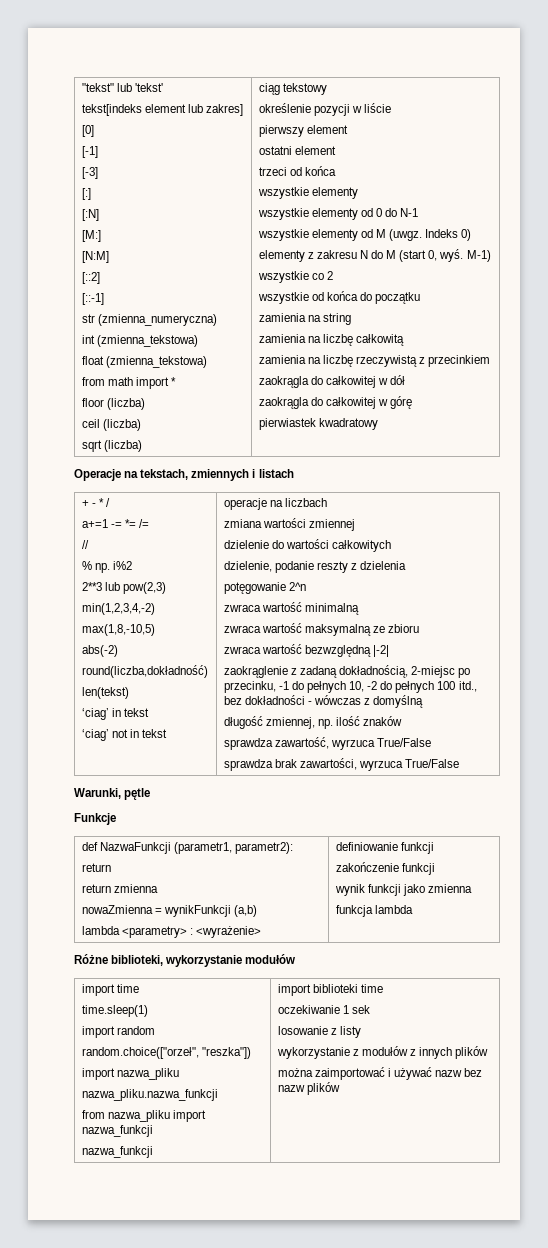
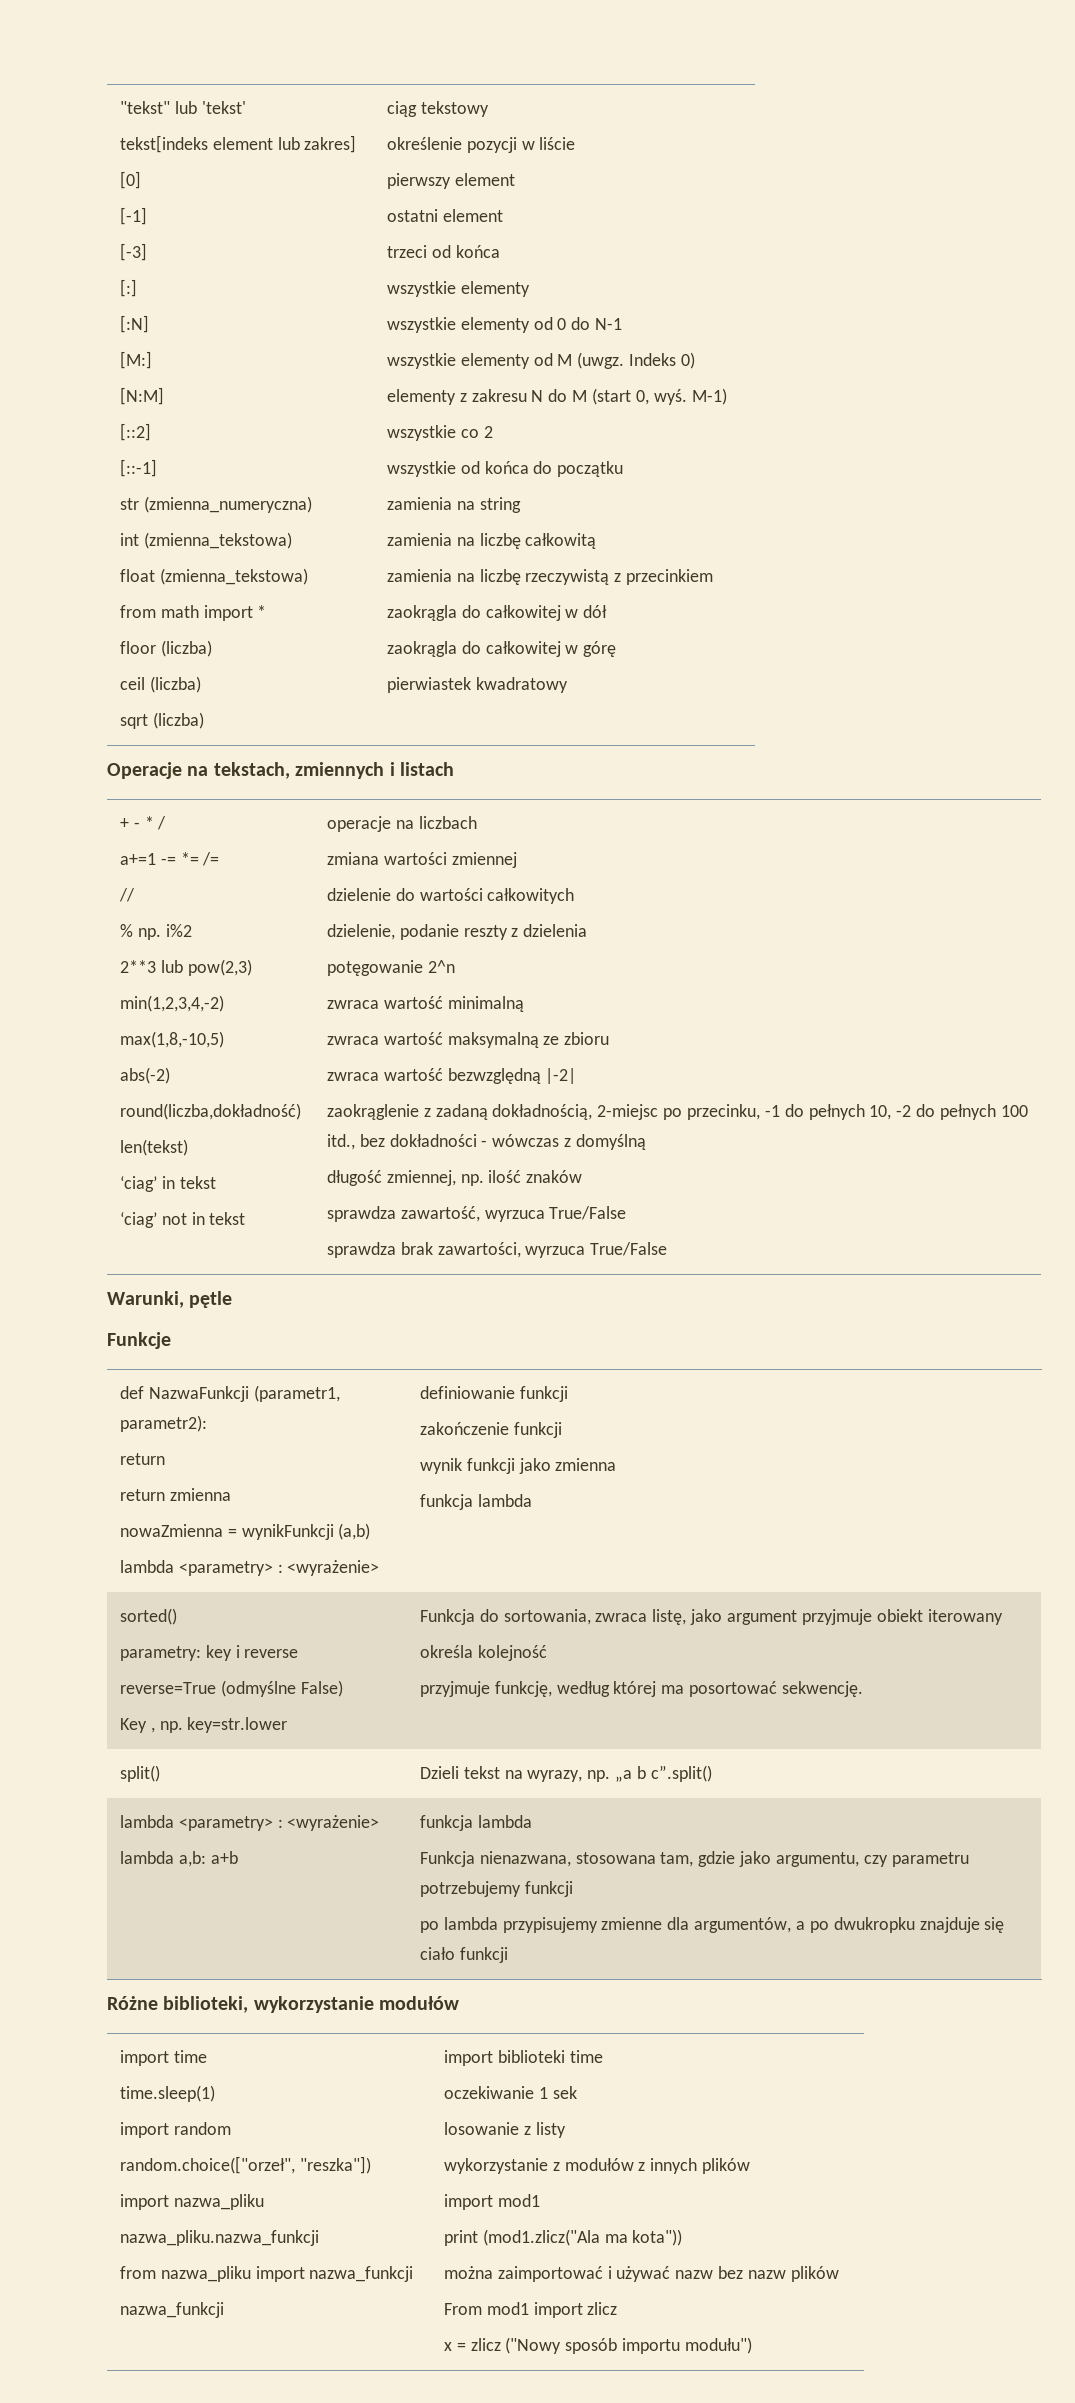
+ sorted()
+ parametry: key i reverse
+ reverse=True (odmyślne False)
+ Key , np. key=str.lower | Funkcja do sortowania, zwraca listę, jako argument przyjmuje obiekt iterowany
+ określa kolejność
+ przyjmuje funkcję, według której ma posortować sekwencję.
+ split() | Dzieli tekst na wyrazy, np. „a b c”.split()
+ lambda <parametry> : <wyrażenie>
+ lambda a,b: a+b | funkcja lambda
+ Funkcja nienazwana, stosowana tam, gdzie jako argumentu, czy parametru potrzebujemy funkcji
+ po lambda przypisujemy zmienne dla argumentów, a po dwukropku znajduje się ciało funkcji
+ import mod1
+ print (mod1.zlicz("Ala ma kota"))
+ From mod1 import zlicz
+ x = zlicz ("Nowy sposób importu modułu")

